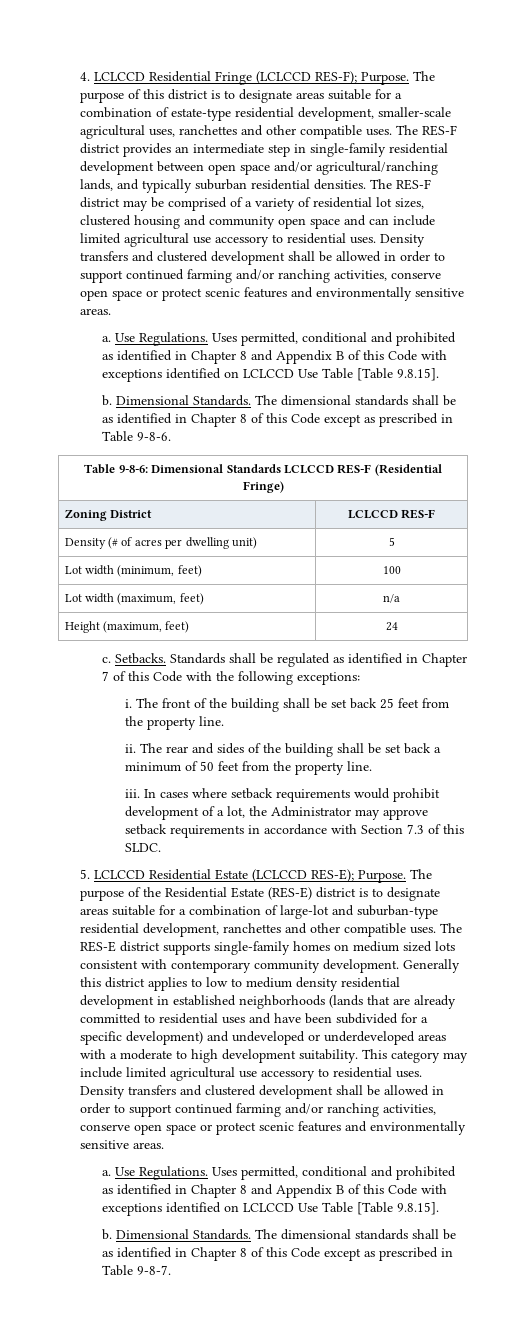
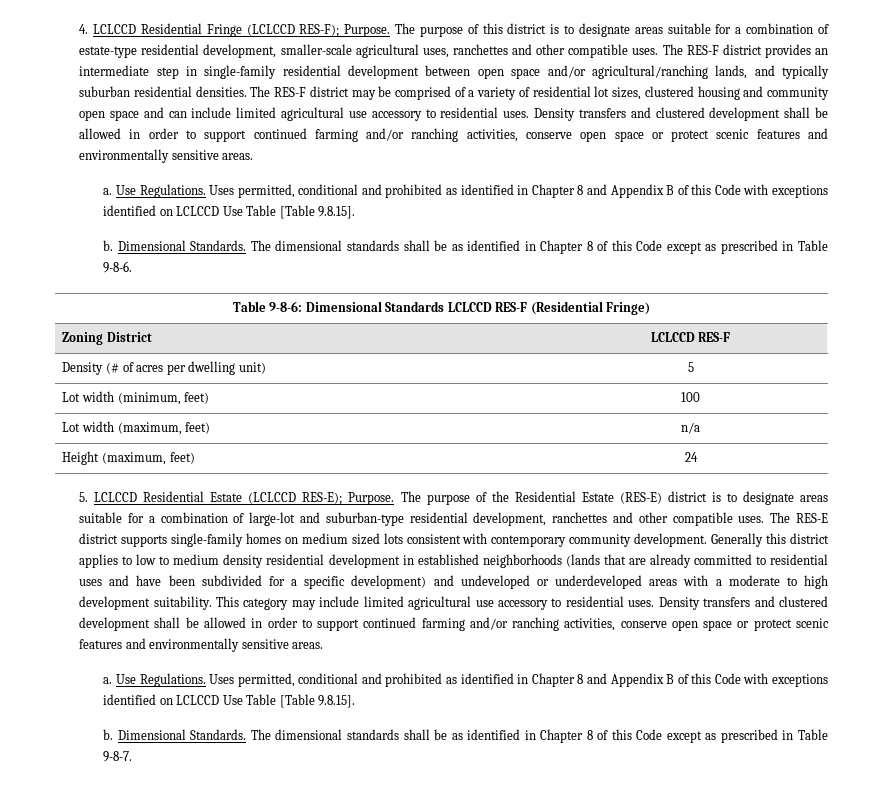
- c. Setbacks. Standards shall be regulated as identified in Chapter 7 of this Code with the following exceptions:
- i. The front of the building shall be set back 25 feet from the property line.
- ii. The rear and sides of the building shall be set back a minimum of 50 feet from the property line.
- iii. In cases where setback requirements would prohibit development of a lot, the Administrator may approve setback requirements in accordance with Section 7.3 of this SLDC.

